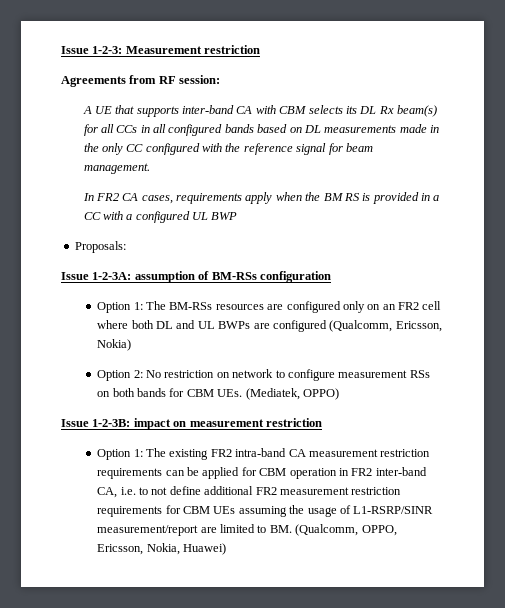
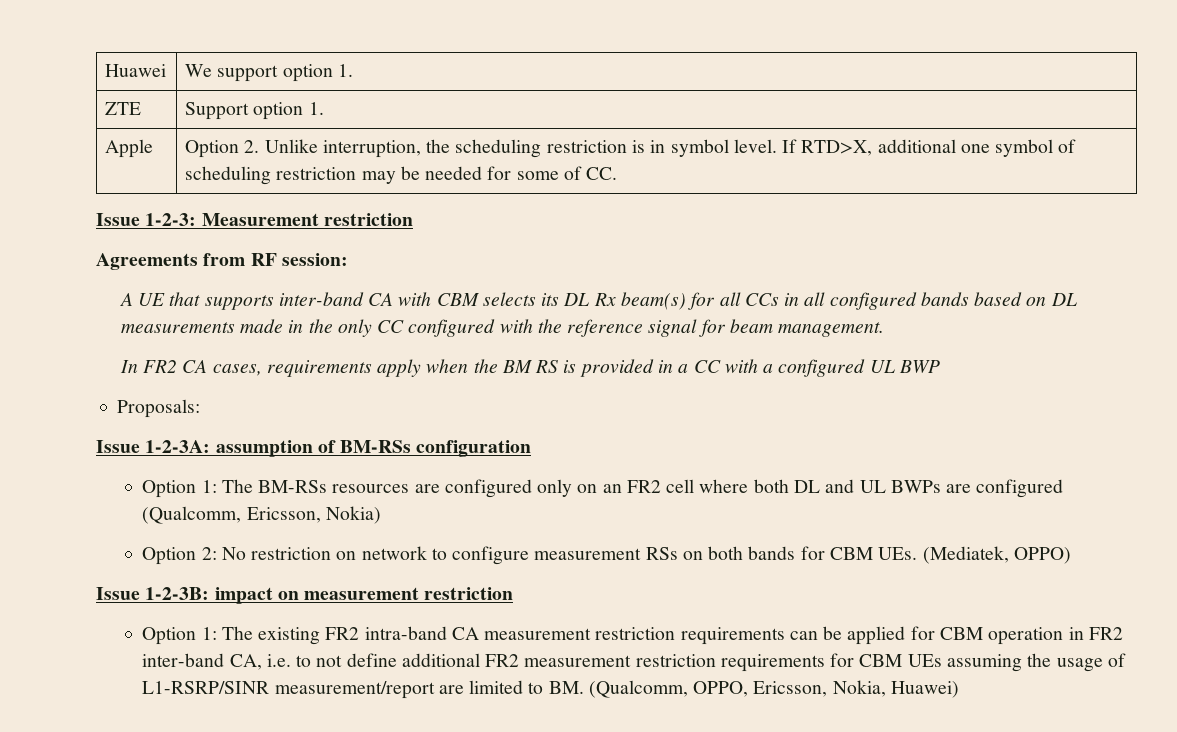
+ Huawei | We support option 1.
+ ZTE | Support option 1.
+ Apple | Option 2. Unlike interruption, the scheduling restriction is in symbol level. If RTD>X, additional one symbol of scheduling restriction may be needed for some of CC.

